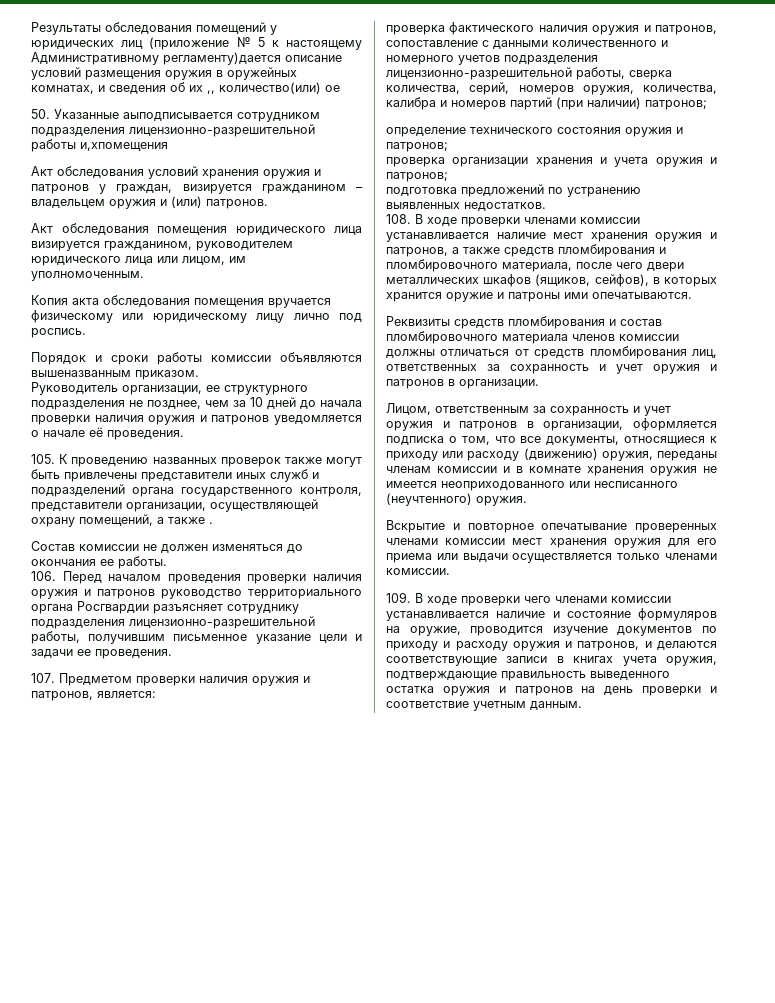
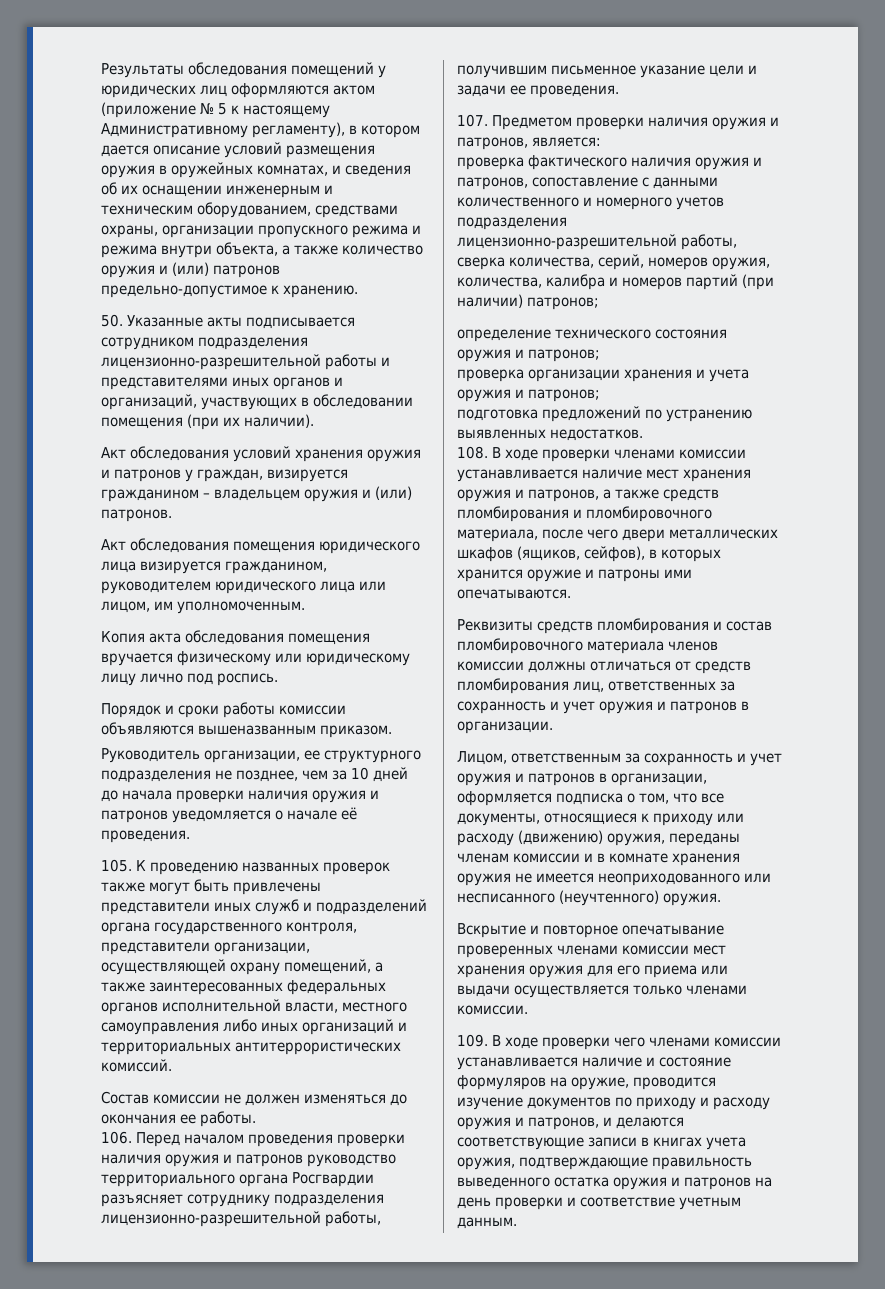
- Результаты обследования помещений у юридических лиц (приложение № 5 к настоящему Административному регламенту)дается описание условий размещения оружия в оружейных комнатах, и сведения об их ,, количество(или) ое
+ Результаты обследования помещений у юридических лиц оформляются актом (приложение № 5 к настоящему Административному регламенту), в котором дается описание условий размещения оружия в оружейных комнатах, и сведения об их оснащении инженерным и техническим оборудованием, средствами охраны, организации пропускного режима и режима внутри объекта, а также количество оружия и (или) патронов предельно-допустимое к хранению.
- 50. Указанные аыподписывается сотрудником подразделения лицензионно-разрешительной работы и,хпомещения
+ 50. Указанные акты подписывается сотрудником подразделения лицензионно-разрешительной работы и представителями иных органов и организаций, участвующих в обследовании помещения (при их наличии).
- 105. К проведению названных проверок также могут быть привлечены представители иных служб и подразделений органа государственного контроля, представители организации, осуществляющей охрану помещений, а также .
+ 105. К проведению названных проверок также могут быть привлечены представители иных служб и подразделений органа государственного контроля, представители организации, осуществляющей охрану помещений, а также заинтересованных федеральных органов исполнительной власти, местного самоуправления либо иных организаций и территориальных антитеррористических комиссий.

